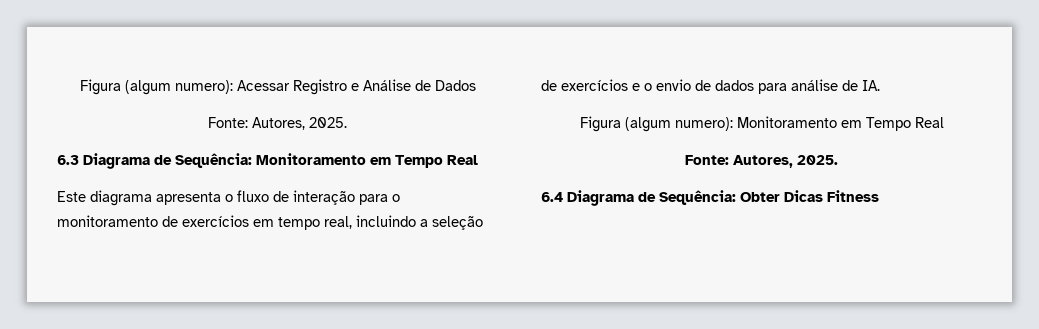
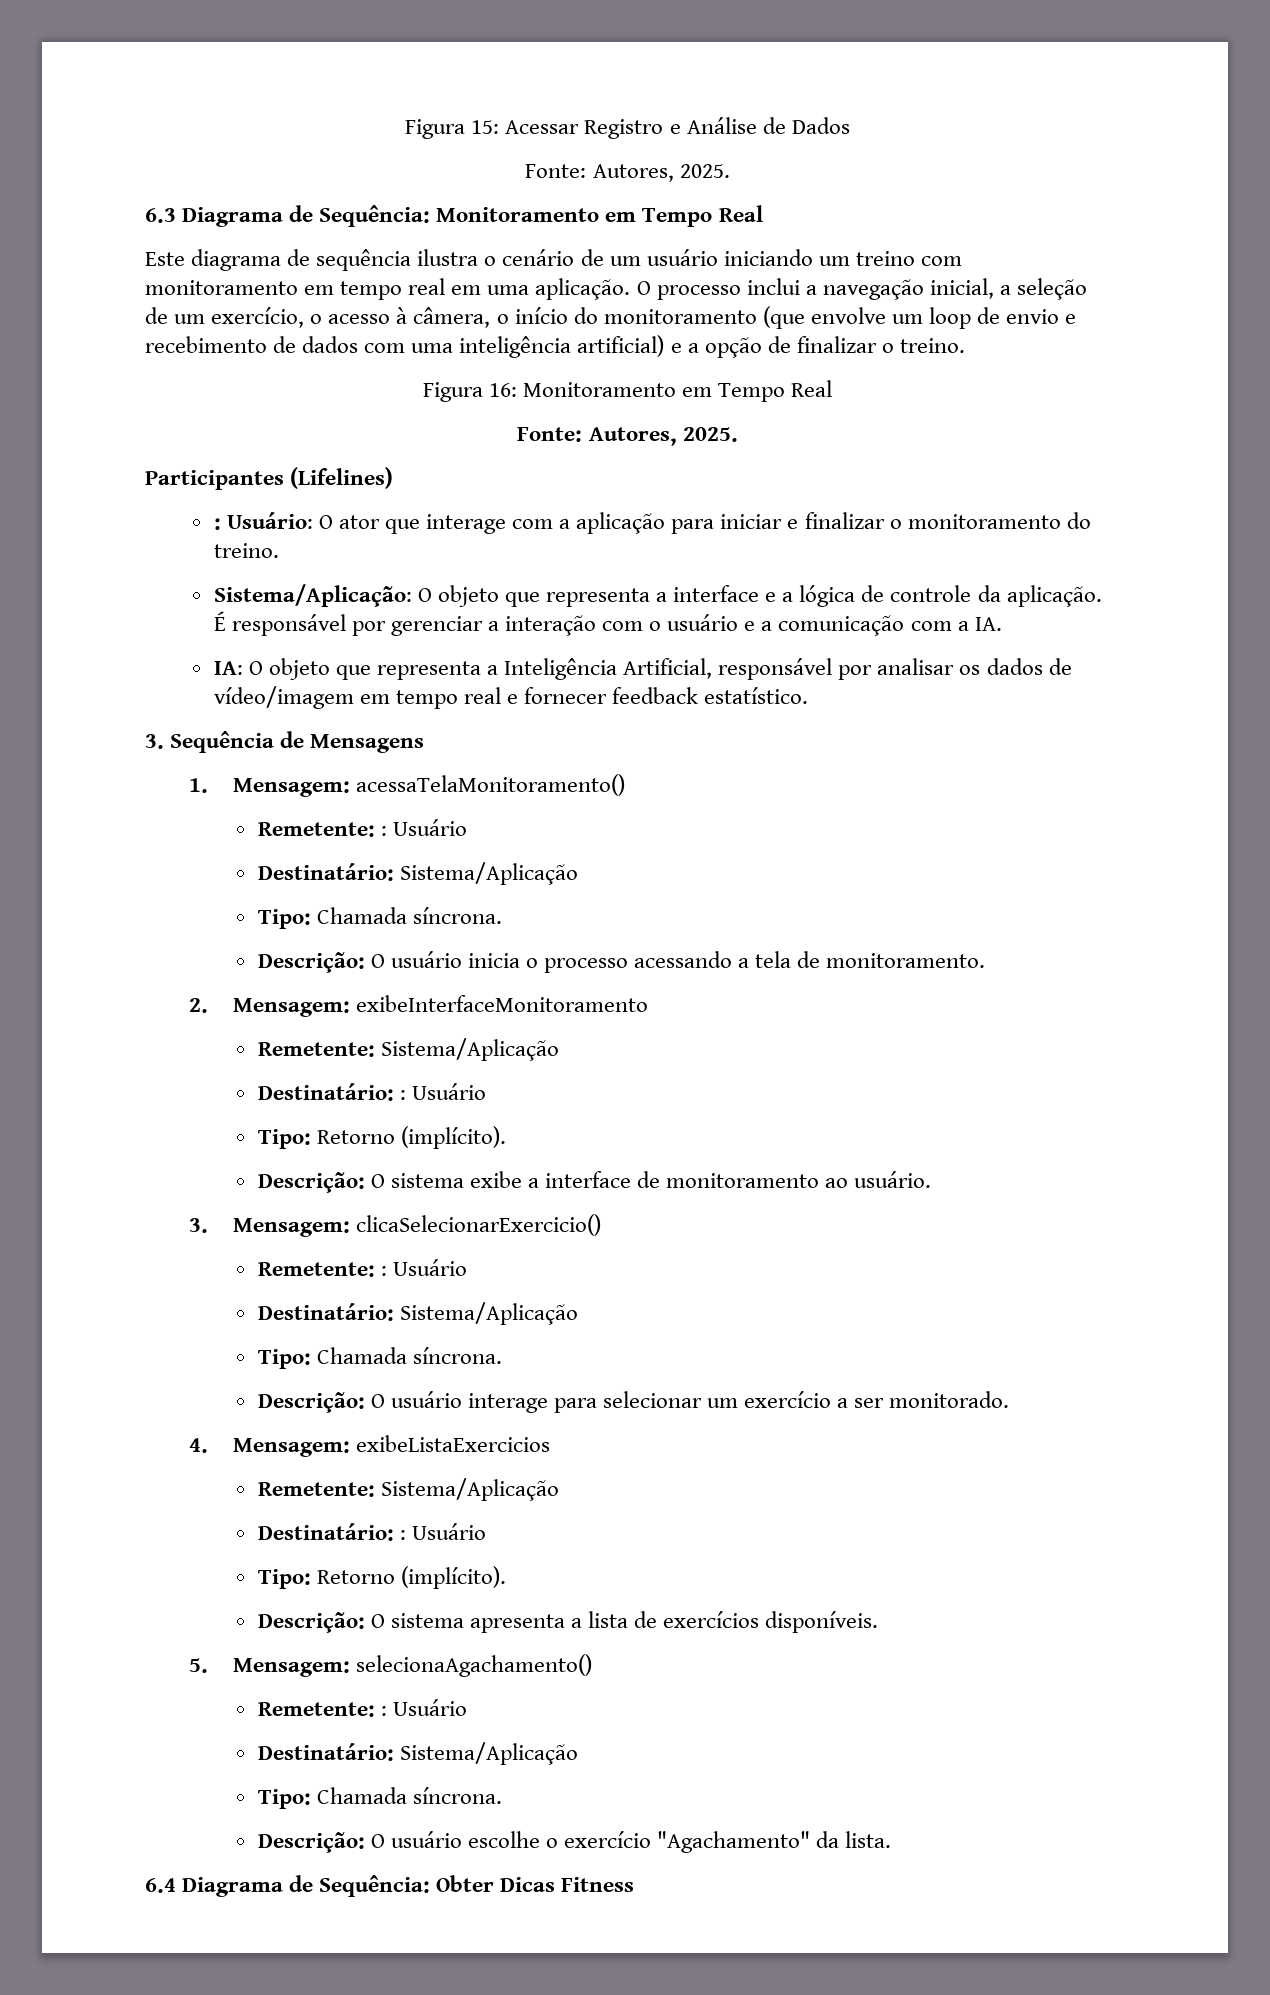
- Figura (algum numero): Acessar Registro e Análise de Dados
+ Figura 15: Acessar Registro e Análise de Dados
- Este diagrama apresenta o fluxo de interação para o monitoramento de exercícios em tempo real, incluindo a seleção de exercícios e o envio de dados para análise de IA.
- Figura (algum numero): Monitoramento em Tempo Real
+ Este diagrama de sequência ilustra o cenário de um usuário iniciando um treino com monitoramento em tempo real em uma aplicação. O processo inclui a navegação inicial, a seleção de um exercício, o acesso à câmera, o início do monitoramento (que envolve um loop de envio e recebimento de dados com uma inteligência artificial) e a opção de finalizar o treino.
+ Figura 16: Monitoramento em Tempo Real
+ Participantes (Lifelines)
+ : Usuário: O ator que interage com a aplicação para iniciar e finalizar o monitoramento do treino.
+ Sistema/Aplicação: O objeto que representa a interface e a lógica de controle da aplicação. É responsável por gerenciar a interação com o usuário e a comunicação com a IA.
+ IA: O objeto que representa a Inteligência Artificial, responsável por analisar os dados de vídeo/imagem em tempo real e fornecer feedback estatístico.
+ 3. Sequência de Mensagens
+ 1. Mensagem: acessaTelaMonitoramento()
+ Remetente: : Usuário
+ Destinatário: Sistema/Aplicação
+ Tipo: Chamada síncrona.
+ Descrição: O usuário inicia o processo acessando a tela de monitoramento.
+ 2. Mensagem: exibeInterfaceMonitoramento
+ Remetente: Sistema/Aplicação
+ Destinatário: : Usuário
+ Tipo: Retorno (implícito).
+ Descrição: O sistema exibe a interface de monitoramento ao usuário.
+ 3. Mensagem: clicaSelecionarExercicio()
+ Remetente: : Usuário
+ Destinatário: Sistema/Aplicação
+ Tipo: Chamada síncrona.
+ Descrição: O usuário interage para selecionar um exercício a ser monitorado.
+ 4. Mensagem: exibeListaExercicios
+ Remetente: Sistema/Aplicação
+ Destinatário: : Usuário
+ Tipo: Retorno (implícito).
+ Descrição: O sistema apresenta a lista de exercícios disponíveis.
+ 5. Mensagem: selecionaAgachamento()
+ Remetente: : Usuário
+ Destinatário: Sistema/Aplicação
+ Tipo: Chamada síncrona.
+ Descrição: O usuário escolhe o exercício "Agachamento" da lista.

